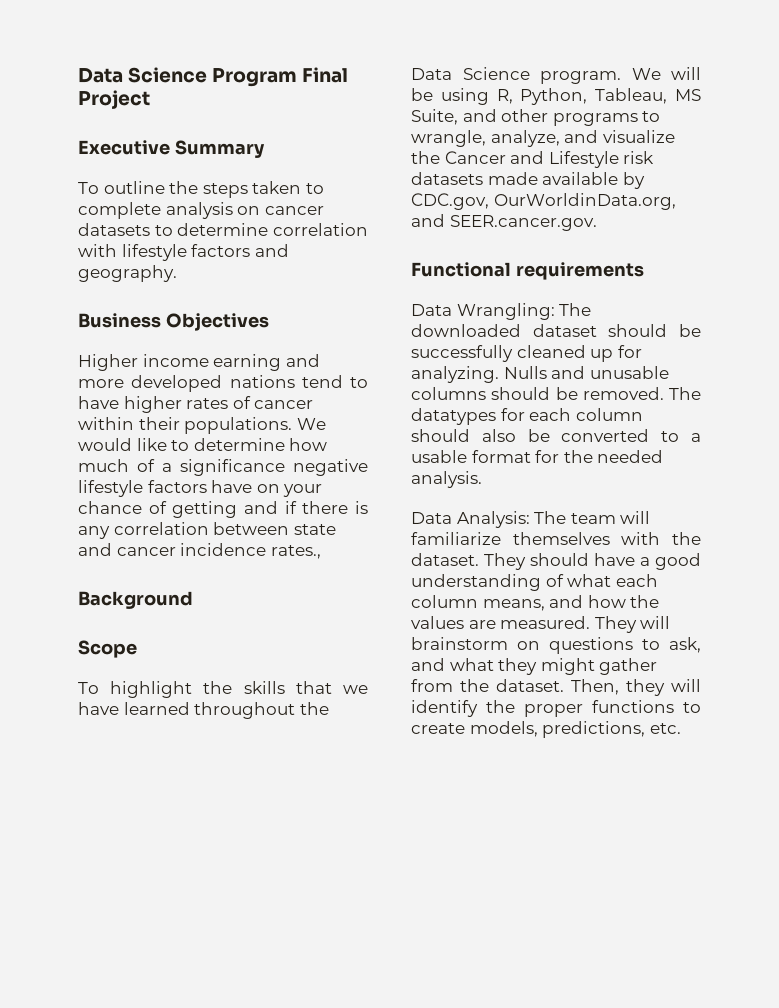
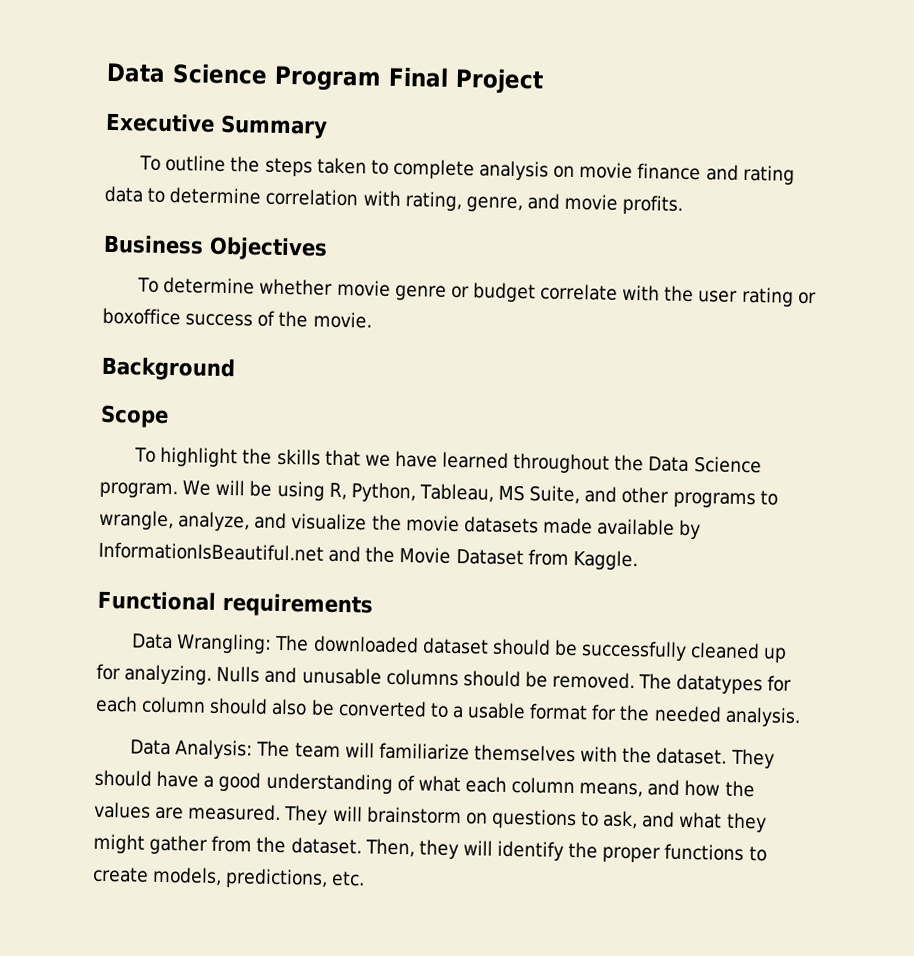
- To outline the steps taken to complete analysis on cancer datasets to determine correlation with lifestyle factors and geography.
+ To outline the steps taken to complete analysis on movie finance and rating data to determine correlation with rating, genre, and movie profits.
  Business Objectives
- Higher income earning and more developed nations tend to have higher rates of cancer within their populations. We would like to determine how much of a significance negative lifestyle factors have on your chance of getting and if there is any correlation between state and cancer incidence rates.,
+ To determine whether movie genre or budget correlate with the user rating or boxoffice success of the movie.
- We will be using R, Python, Tableau, MS Suite, and other programs to wrangle, analyze, and visualize the Cancer and Lifestyle risk datasets made available by CDC.gov, OurWorldinData.org, and SEER.cancer.gov.
+ We will be using R, Python, Tableau, MS Suite, and other programs to wrangle, analyze, and visualize the movie datasets made available by InformationIsBeautiful.net and the Movie Dataset from Kaggle.

